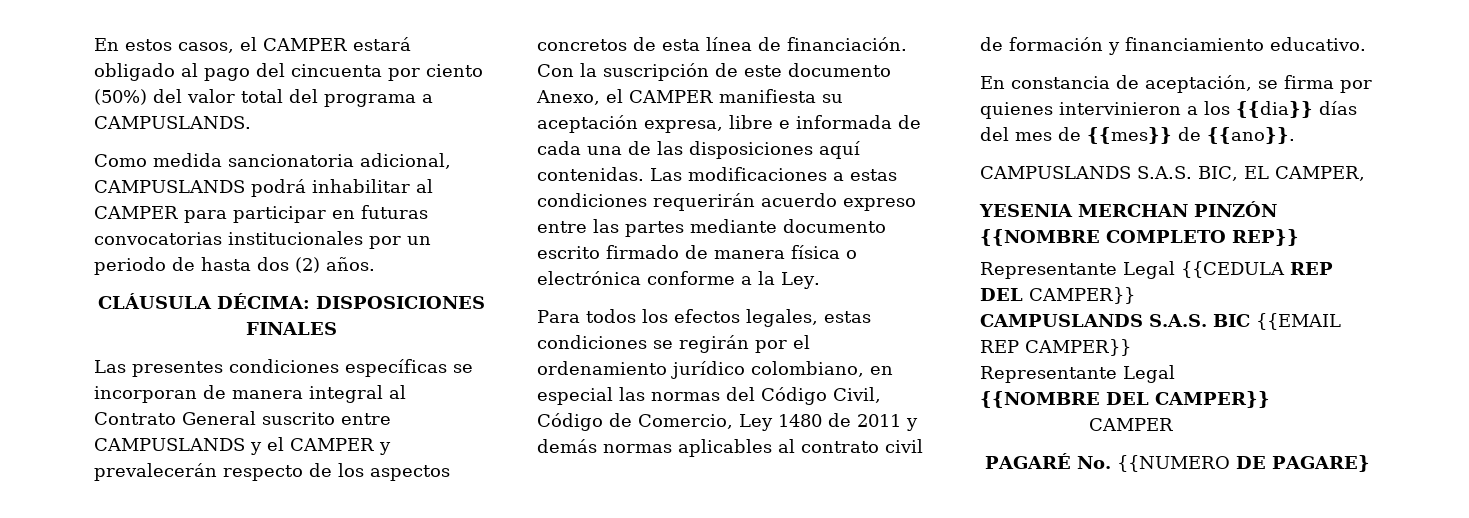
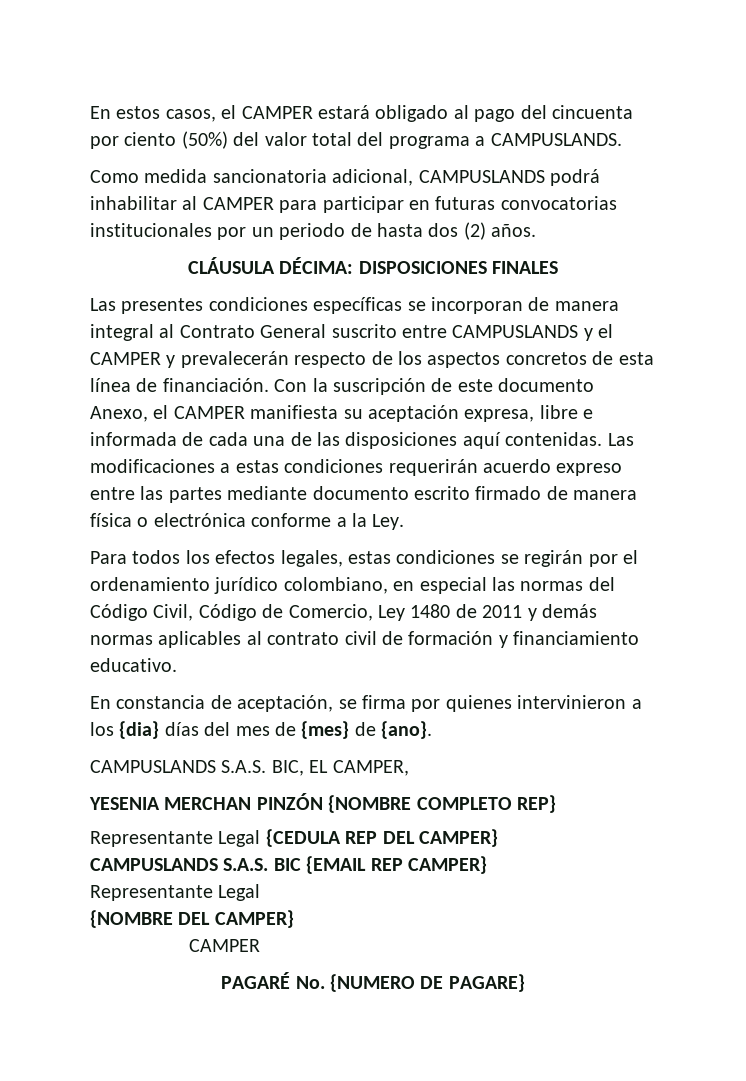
- En constancia de aceptación, se firma por quienes intervinieron a los {{dia}} días del mes de {{mes}} de {{ano}}.
+ En constancia de aceptación, se firma por quienes intervinieron a los {dia} días del mes de {mes} de {ano}.
- YESENIA MERCHAN PINZÓN {{NOMBRE COMPLETO REP}}
- Representante Legal {{CEDULA REP DEL CAMPER}}
+ YESENIA MERCHAN PINZÓN {NOMBRE COMPLETO REP}
+ Representante Legal {CEDULA REP DEL CAMPER}
- CAMPUSLANDS S.A.S. BIC {{EMAIL REP CAMPER}}
+ CAMPUSLANDS S.A.S. BIC {EMAIL REP CAMPER}
- {{NOMBRE DEL CAMPER}}
+ {NOMBRE DEL CAMPER}
- PAGARÉ No. {{NUMERO DE PAGARE}
+ PAGARÉ No. {NUMERO DE PAGARE}

